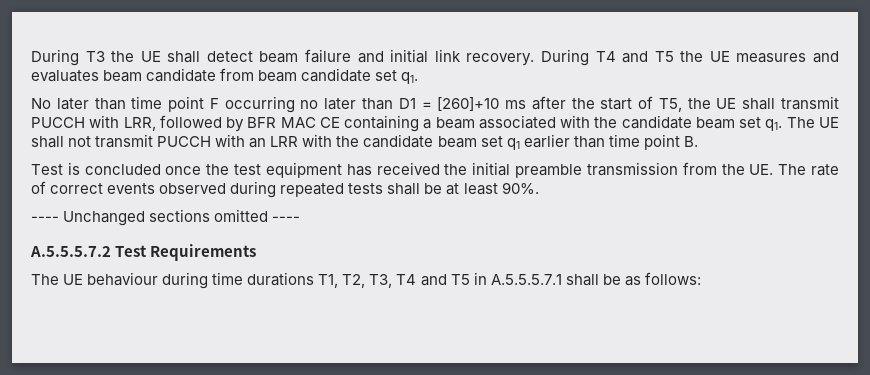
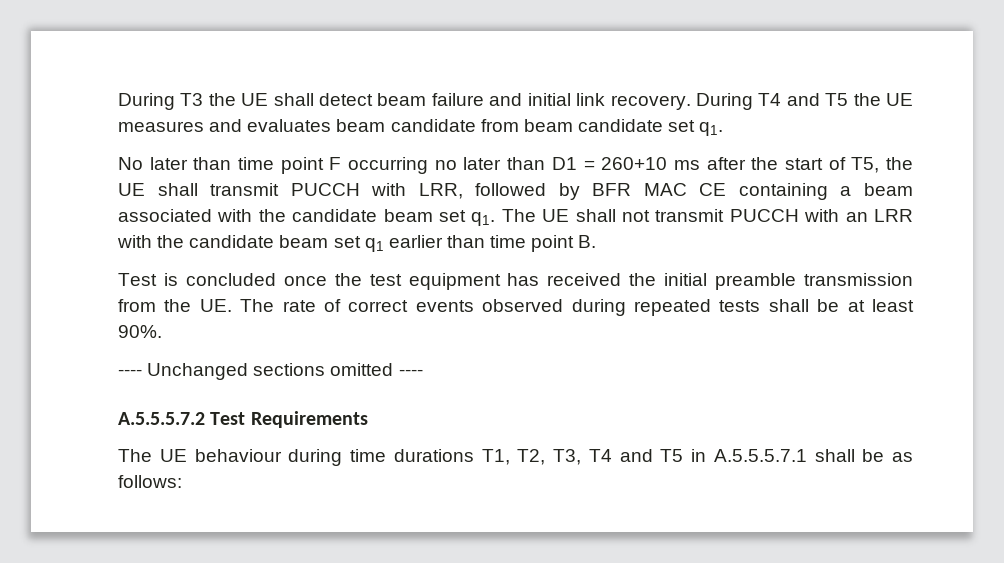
- No later than time point F occurring no later than D1 = [260]+10 ms after the start of T5, the UE shall transmit PUCCH with LRR, followed by BFR MAC CE containing a beam associated with the candidate beam set q1.
+ No later than time point F occurring no later than D1 = 260+10 ms after the start of T5, the UE shall transmit PUCCH with LRR, followed by BFR MAC CE containing a beam associated with the candidate beam set q1.

